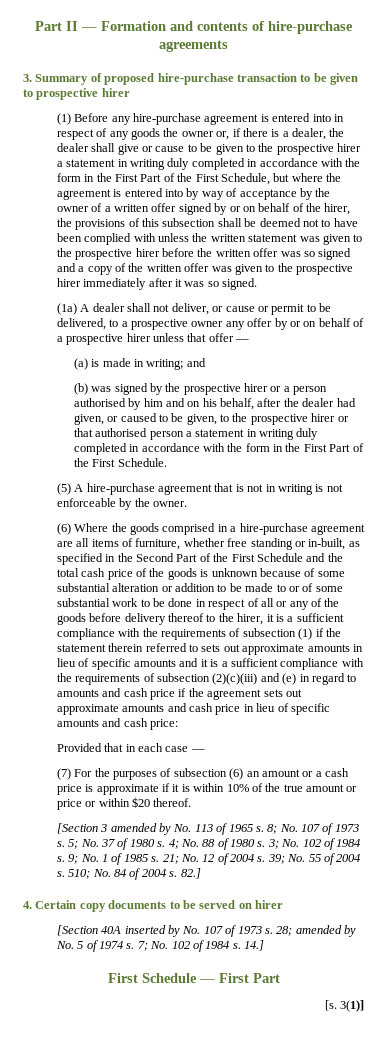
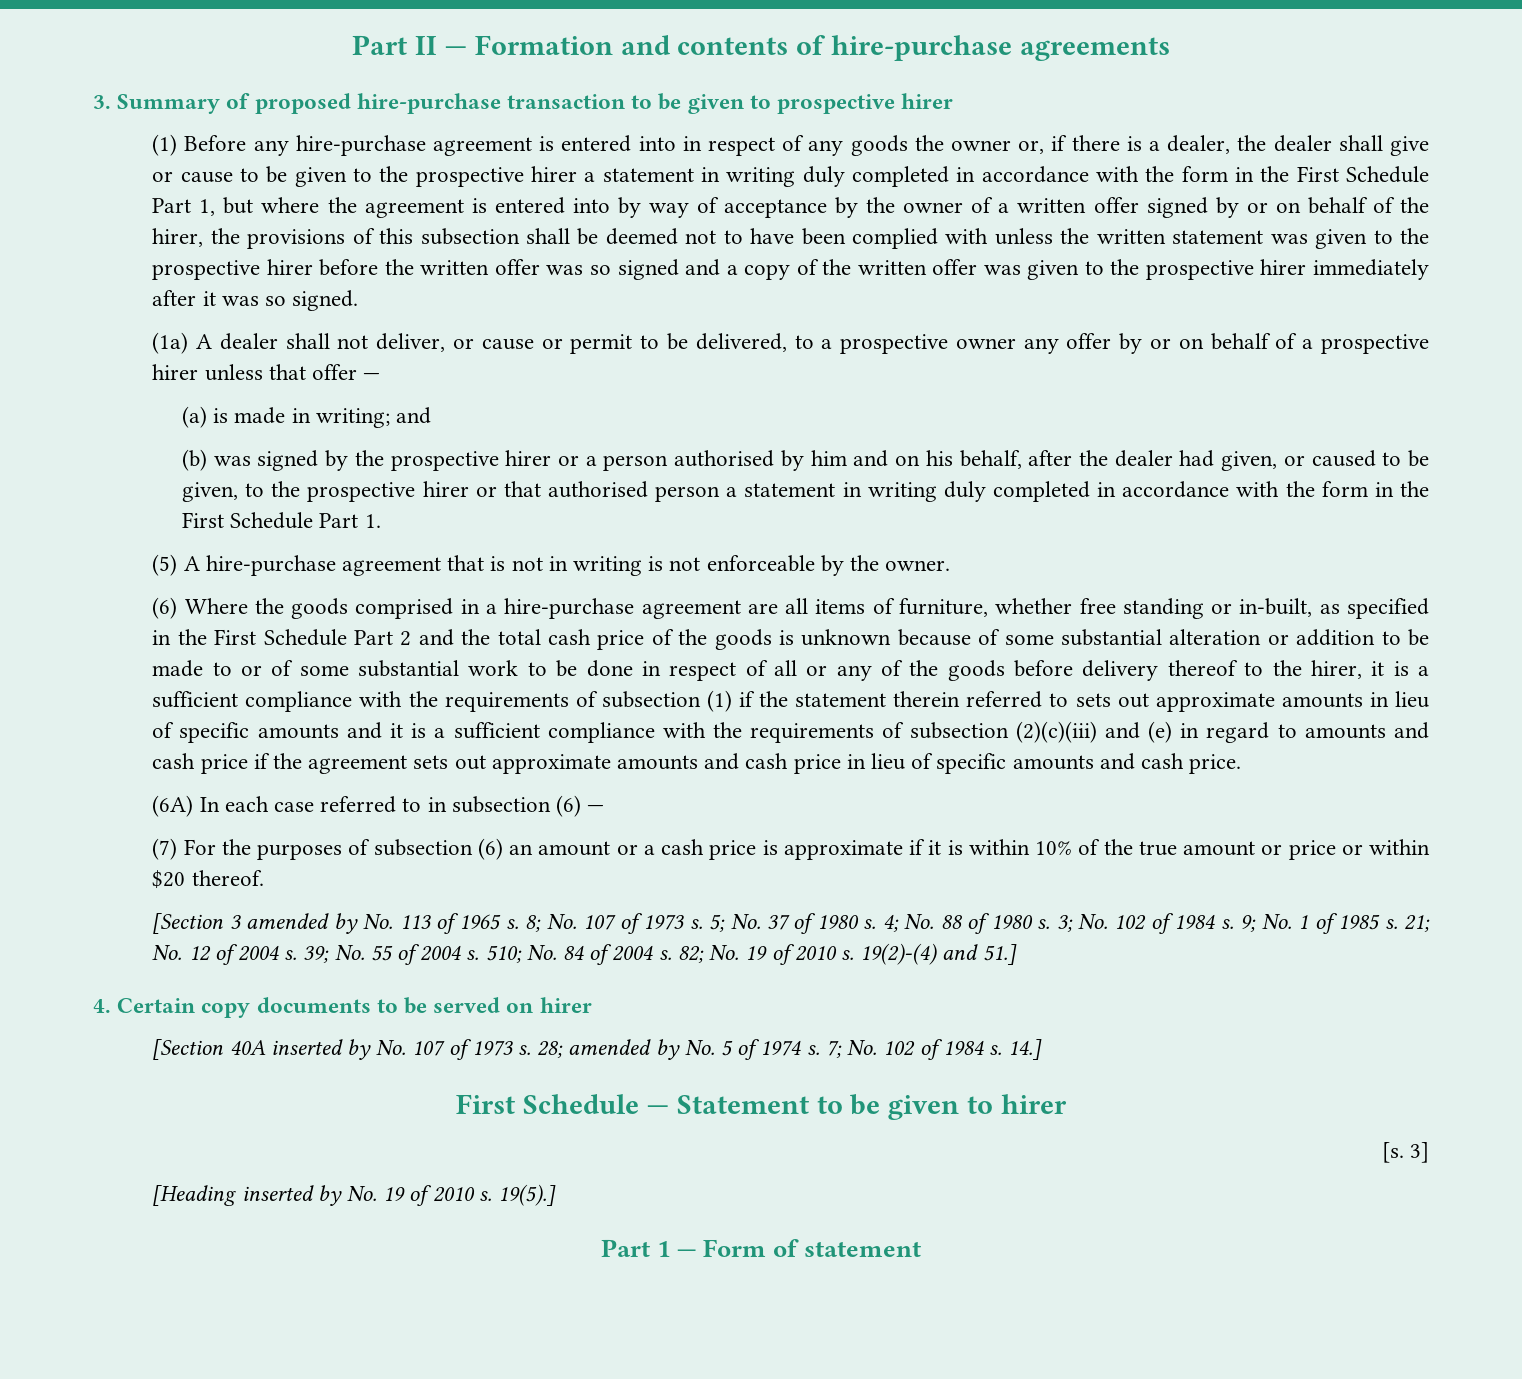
- (1) Before any hire-purchase agreement is entered into in respect of any goods the owner or, if there is a dealer, the dealer shall give or cause to be given to the prospective hirer a statement in writing duly completed in accordance with the form in the First Part of the First Schedule, but where the agreement is entered into by way of acceptance by the owner of a written offer signed by or on behalf of the hirer, the provisions of this subsection shall be deemed not to have been complied with unless the written statement was given to the prospective hirer before the written offer was so signed and a copy of the written offer was given to the prospective hirer immediately after it was so signed.
+ (1) Before any hire-purchase agreement is entered into in respect of any goods the owner or, if there is a dealer, the dealer shall give or cause to be given to the prospective hirer a statement in writing duly completed in accordance with the form in the First Schedule Part 1, but where the agreement is entered into by way of acceptance by the owner of a written offer signed by or on behalf of the hirer, the provisions of this subsection shall be deemed not to have been complied with unless the written statement was given to the prospective hirer before the written offer was so signed and a copy of the written offer was given to the prospective hirer immediately after it was so signed.
- (b) was signed by the prospective hirer or a person authorised by him and on his behalf, after the dealer had given, or caused to be given, to the prospective hirer or that authorised person a statement in writing duly completed in accordance with the form in the First Part of the First Schedule.
+ (b) was signed by the prospective hirer or a person authorised by him and on his behalf, after the dealer had given, or caused to be given, to the prospective hirer or that authorised person a statement in writing duly completed in accordance with the form in the First Schedule Part 1.
- (6) Where the goods comprised in a hire-purchase agreement are all items of furniture, whether free standing or in-built, as specified in the Second Part of the First Schedule and the total cash price of the goods is unknown because of some substantial alteration or addition to be made to or of some substantial work to be done in respect of all or any of the goods before delivery thereof to the hirer, it is a sufficient compliance with the requirements of subsection (1) if the statement therein referred to sets out approximate amounts in lieu of specific amounts and it is a sufficient compliance with the requirements of subsection (2)(c)(iii) and (e) in regard to amounts and cash price if the agreement sets out approximate amounts and cash price in lieu of specific amounts and cash price:
- Provided that in each case —
+ (6) Where the goods comprised in a hire-purchase agreement are all items of furniture, whether free standing or in-built, as specified in the First Schedule Part 2 and the total cash price of the goods is unknown because of some substantial alteration or addition to be made to or of some substantial work to be done in respect of all or any of the goods before delivery thereof to the hirer, it is a sufficient compliance with the requirements of subsection (1) if the statement therein referred to sets out approximate amounts in lieu of specific amounts and it is a sufficient compliance with the requirements of subsection (2)(c)(iii) and (e) in regard to amounts and cash price if the agreement sets out approximate amounts and cash price in lieu of specific amounts and cash price.
+ (6A) In each case referred to in subsection (6) —
- 82.]
+ 82; No. 19 of 2010 s. 19(2)-(4) and 51.]
- First Schedule — First Part
- [s. 3(1)]
+ First Schedule — Statement to be given to hirer
+ [s. 3]
+ [Heading inserted by No. 19 of 2010 s. 19(5).]
+ Part 1 — Form of statement

